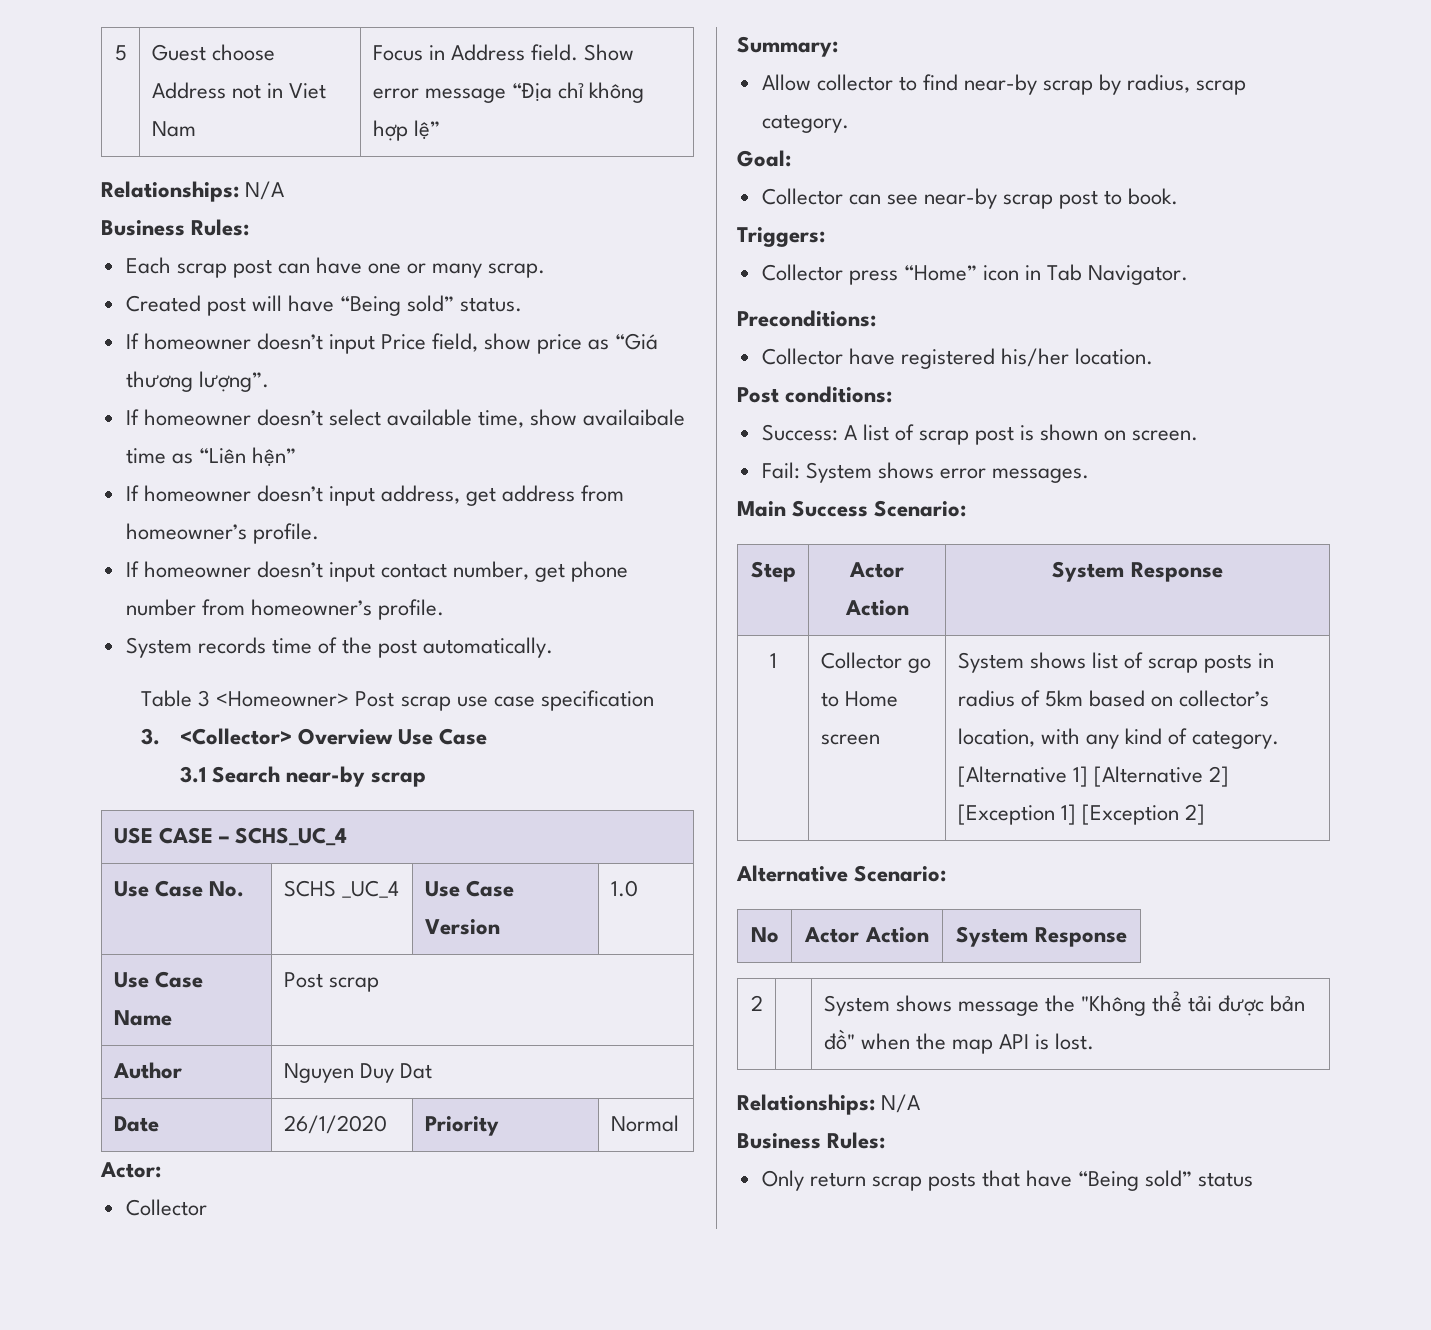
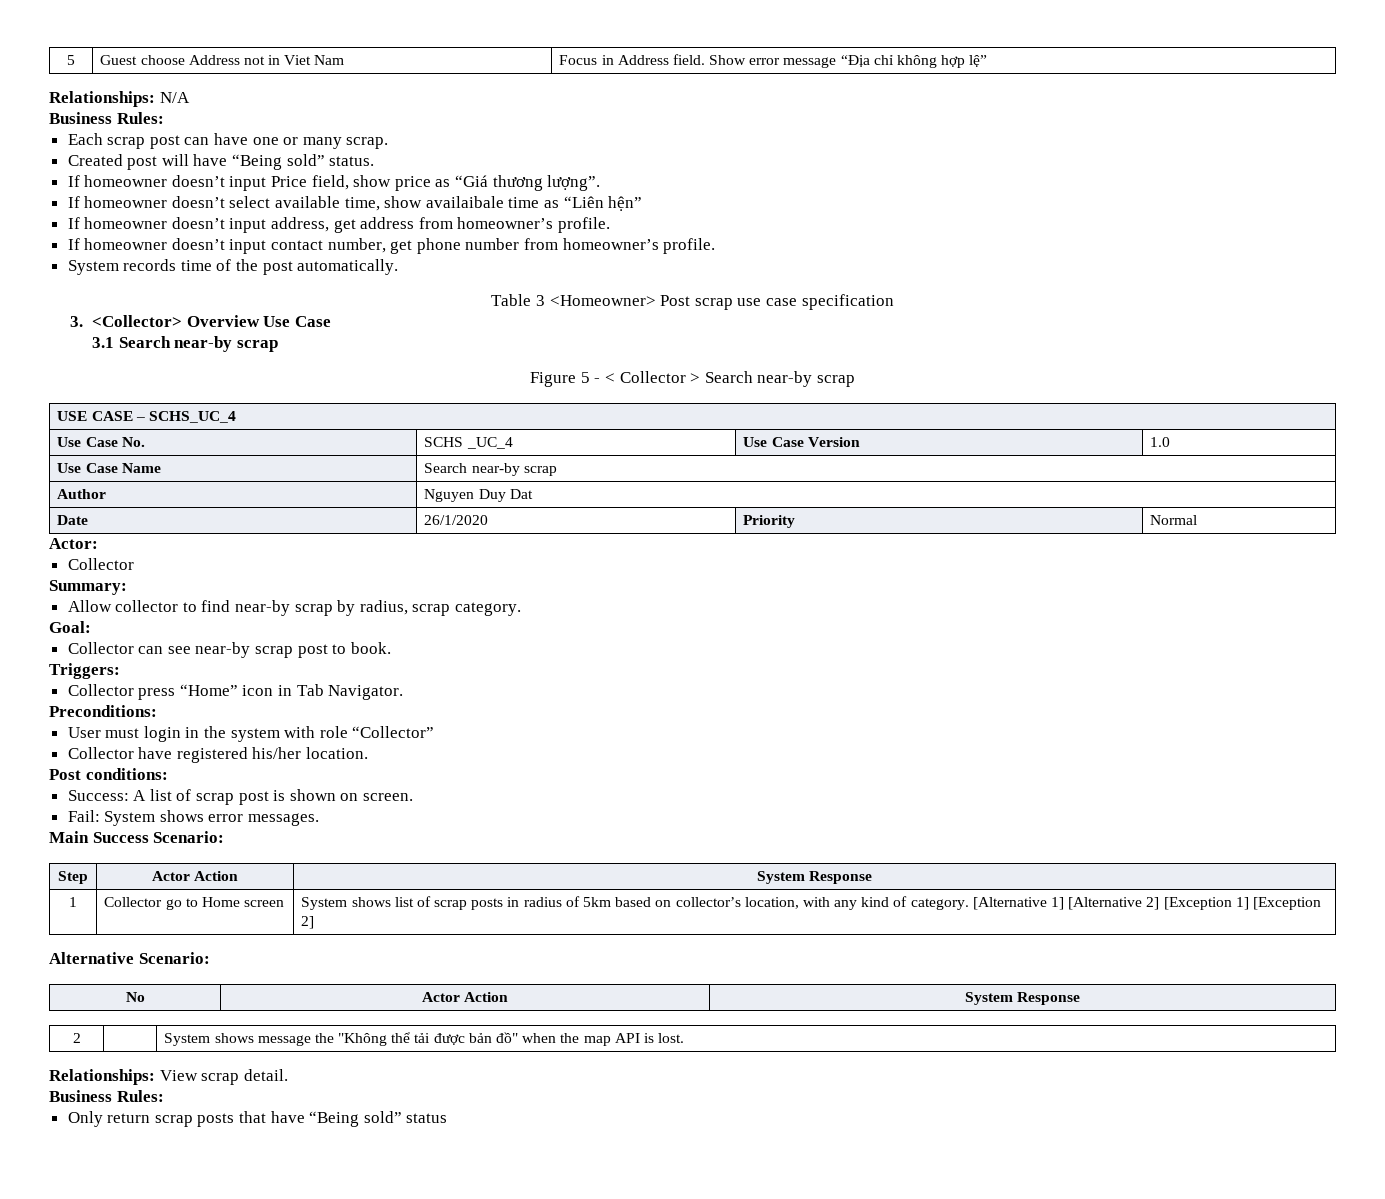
+ Figure 5 - < Collector > Search near-by scrap
- Use Case Name | Post scrap
+ Use Case Name | Search near-by scrap
+ User must login in the system with role “Collector”
  2 | | System shows message the "Không thể tải được bản đồ" when the map API is lost.
- Relationships: N/A
+ Relationships: View scrap detail.

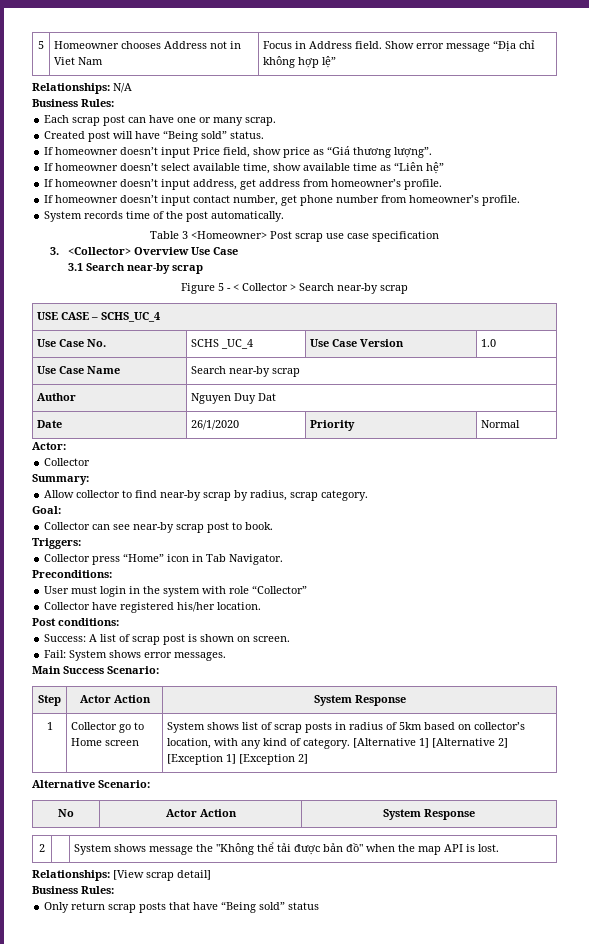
- 5 | Guest choose Address not in Viet Nam | Focus in Address field. Show error message “Địa chỉ không hợp lệ”
+ 5 | Homeowner chooses Address not in Viet Nam | Focus in Address field. Show error message “Địa chỉ không hợp lệ”
- If homeowner doesn’t select available time, show availaibale time as “Liên hện”
+ If homeowner doesn’t select available time, show available time as “Liên hệ”
- Relationships: View scrap detail.
+ Relationships: [View scrap detail]

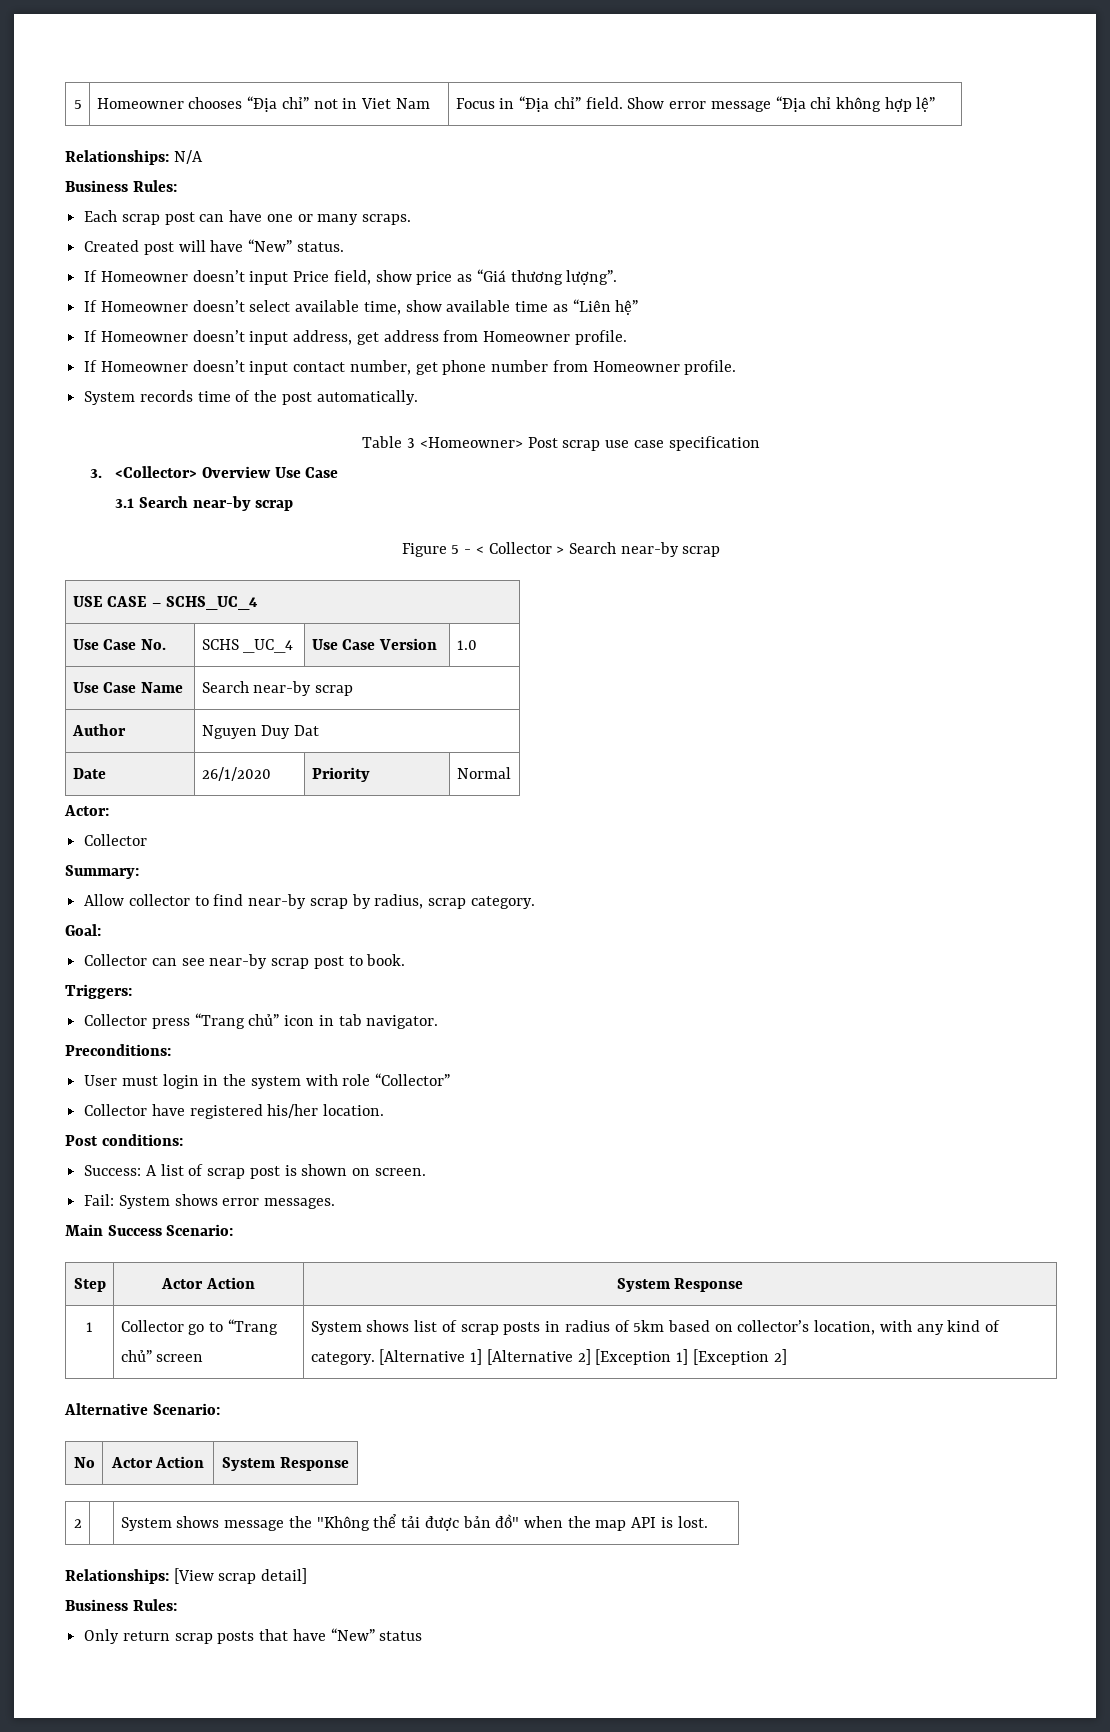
- 5 | Homeowner chooses Address not in Viet Nam | Focus in Address field. Show error message “Địa chỉ không hợp lệ”
+ 5 | Homeowner chooses “Địa chỉ” not in Viet Nam | Focus in “Địa chỉ” field. Show error message “Địa chỉ không hợp lệ”
- Each scrap post can have one or many scrap.
+ Each scrap post can have one or many scraps.
- Created post will have “Being sold” status.
+ Created post will have “New” status.
- If homeowner doesn’t input Price field, show price as “Giá thương lượng”.
+ If Homeowner doesn’t input Price field, show price as “Giá thương lượng”.
- If homeowner doesn’t select available time, show available time as “Liên hệ”
+ If Homeowner doesn’t select available time, show available time as “Liên hệ”
- If homeowner doesn’t input address, get address from homeowner’s profile.
+ If Homeowner doesn’t input address, get address from Homeowner profile.
- If homeowner doesn’t input contact number, get phone number from homeowner’s profile.
+ If Homeowner doesn’t input contact number, get phone number from Homeowner profile.
- Collector press “Home” icon in Tab Navigator.
+ Collector press “Trang chủ” icon in tab navigator.
- 1 | Collector go to Home screen | System shows list of scrap posts in radius of 5km based on collector’s location, with any kind of category. [Alternative 1] [Alternative 2] [Exception 1] [Exception 2]
+ 1 | Collector go to “Trang chủ” screen | System shows list of scrap posts in radius of 5km based on collector’s location, with any kind of category. [Alternative 1] [Alternative 2] [Exception 1] [Exception 2]
- Only return scrap posts that have “Being sold” status
+ Only return scrap posts that have “New” status

